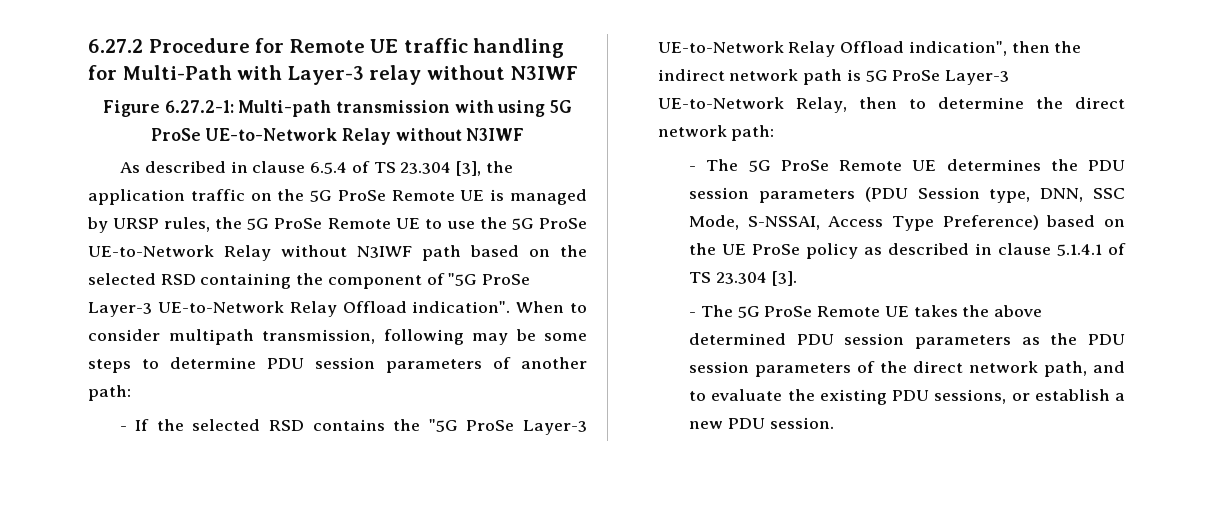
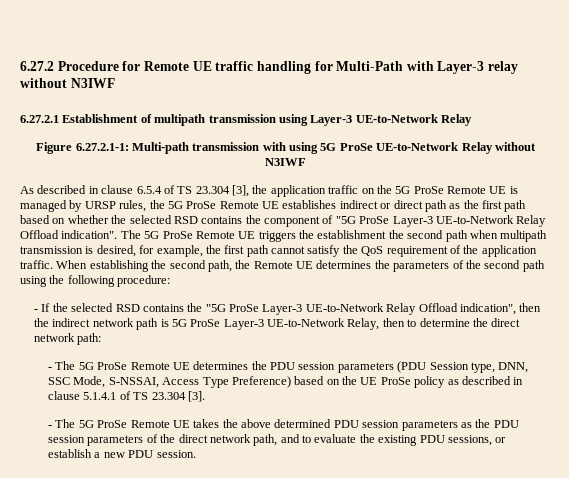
+ 6.27.2.1 Establishment of multipath transmission using Layer-3 UE-to-Network Relay
- Figure 6.27.2-1: Multi-path transmission with using 5G ProSe UE-to-Network Relay without N3IWF
+ Figure 6.27.2.1-1: Multi-path transmission with using 5G ProSe UE-to-Network Relay without N3IWF
- As described in clause 6.5.4 of TS 23.304 [3], the application traffic on the 5G ProSe Remote UE is managed by URSP rules, the 5G ProSe Remote UE to use the 5G ProSe UE-to-Network Relay without N3IWF path based on the selected RSD containing the component of "5G ProSe Layer-3 UE-to-Network Relay Offload indication".
+ As described in clause 6.5.4 of TS 23.304 [3], the application traffic on the 5G ProSe Remote UE is managed by URSP rules, the 5G ProSe Remote UE establishes indirect or direct path as the first path based on whether the selected RSD contains the component of "5G ProSe Layer-3 UE-to-Network Relay Offload indication".
- When to consider multipath transmission, following may be some steps to determine PDU session parameters of another path:
+ The 5G ProSe Remote UE triggers the establishment the second path when multipath transmission is desired, for example, the first path cannot satisfy the QoS requirement of the application traffic. When establishing the second path, the Remote UE determines the parameters of the second path using the following procedure:

